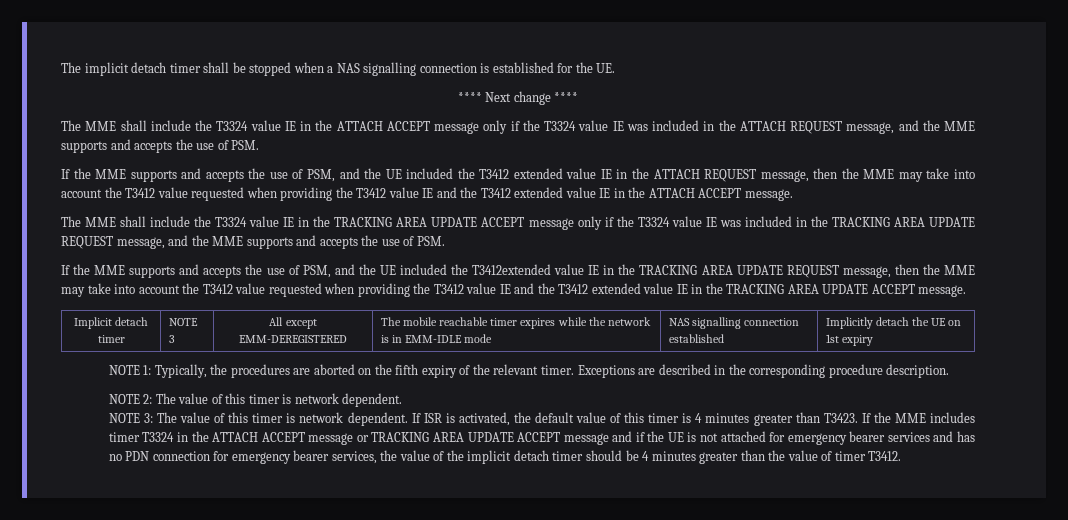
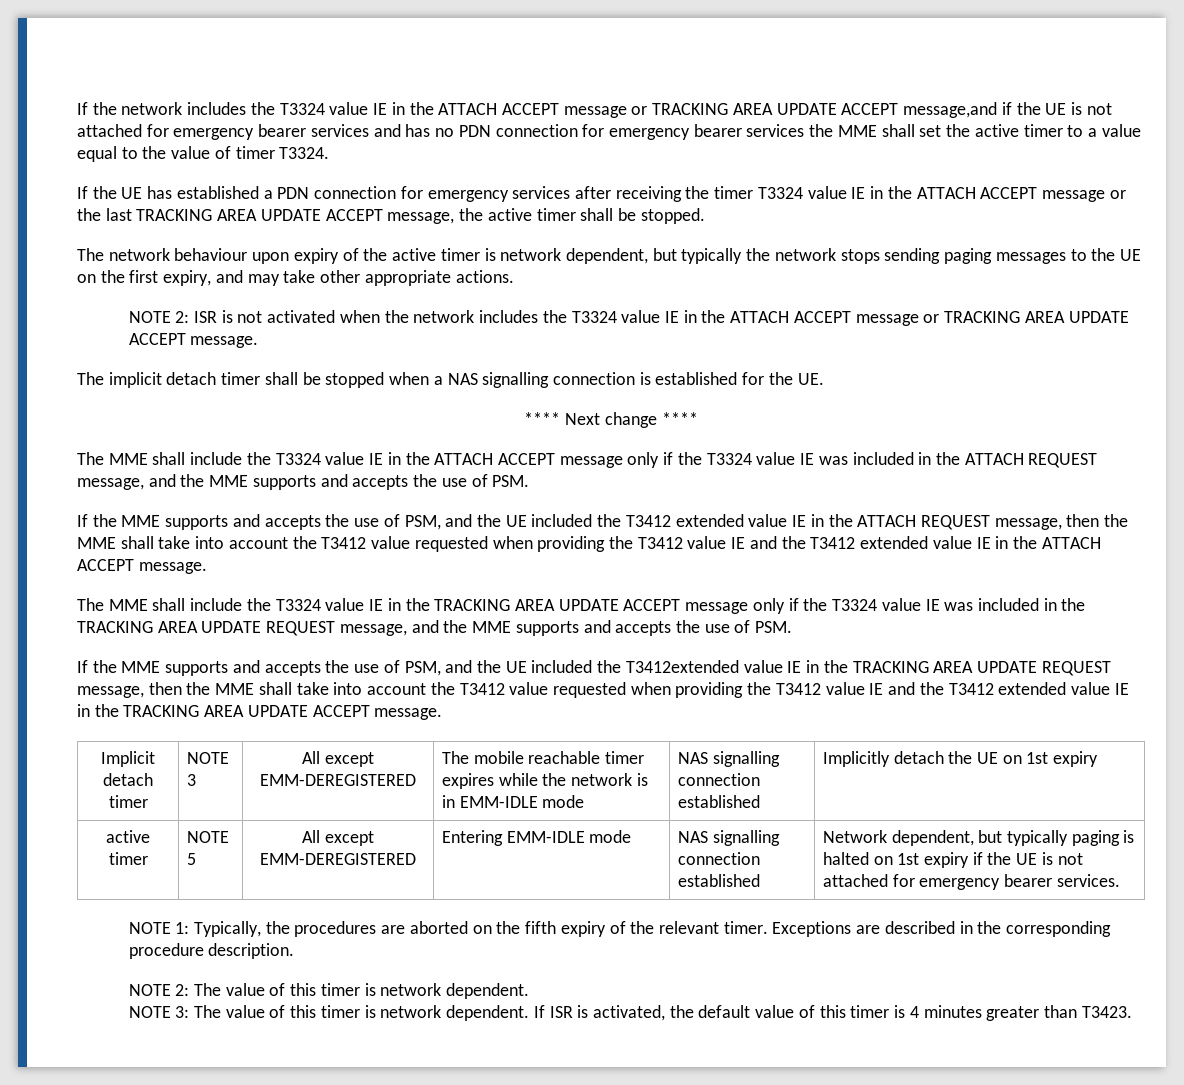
+ If the network includes the T3324 value IE in the ATTACH ACCEPT message or TRACKING AREA UPDATE ACCEPT message,and if the UE is not attached for emergency bearer services and has no PDN connection for emergency bearer services the MME shall set the active timer to a value equal to the value of timer T3324.
+ If the UE has established a PDN connection for emergency services after receiving the timer T3324 value IE in the ATTACH ACCEPT message or the last TRACKING AREA UPDATE ACCEPT message, the active timer shall be stopped.
+ The network behaviour upon expiry of the active timer is network dependent, but typically the network stops sending paging messages to the UE on the first expiry, and may take other appropriate actions.
+ NOTE 2: ISR is not activated when the network includes the T3324 value IE in the ATTACH ACCEPT message or TRACKING AREA UPDATE ACCEPT message.
- If the MME supports and accepts the use of PSM, and the UE included the T3412 extended value IE in the ATTACH REQUEST message, then the MME may take into account the T3412 value requested when providing the T3412 value IE and the T3412 extended value IE in the ATTACH ACCEPT message.
+ If the MME supports and accepts the use of PSM, and the UE included the T3412 extended value IE in the ATTACH REQUEST message, then the MME shall take into account the T3412 value requested when providing the T3412 value IE and the T3412 extended value IE in the ATTACH ACCEPT message.
- If the MME supports and accepts the use of PSM, and the UE included the T3412extended value IE in the TRACKING AREA UPDATE REQUEST message, then the MME may take into account the T3412 value requested when providing the T3412 value IE and the T3412 extended value IE in the TRACKING AREA UPDATE ACCEPT message.
+ If the MME supports and accepts the use of PSM, and the UE included the T3412extended value IE in the TRACKING AREA UPDATE REQUEST message, then the MME shall take into account the T3412 value requested when providing the T3412 value IE and the T3412 extended value IE in the TRACKING AREA UPDATE ACCEPT message.
+ active timer | NOTE 5 | All except EMM-DEREGISTERED | Entering EMM-IDLE mode | NAS signalling connection established | Network dependent, but typically paging is halted on 1st expiry if the UE is not attached for emergency bearer services.
- If the MME includes timer T3324 in the ATTACH ACCEPT message or TRACKING AREA UPDATE ACCEPT message and if the UE is not attached for emergency bearer services and has no PDN connection for emergency bearer services, the value of the implicit detach timer should be 4 minutes greater than the value of timer T3412.

